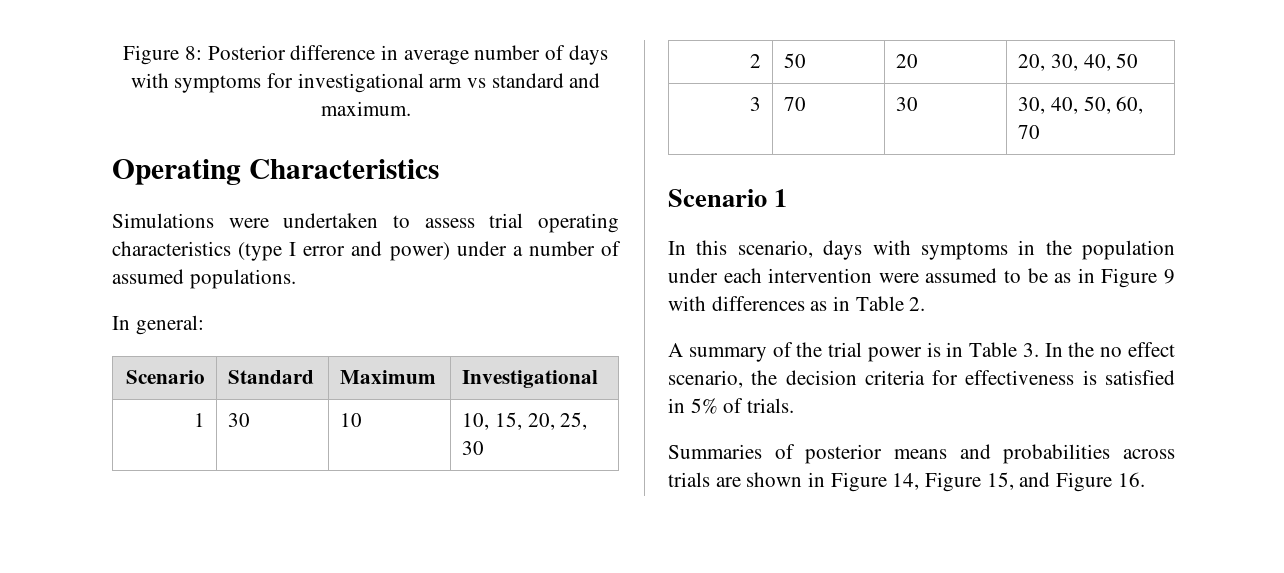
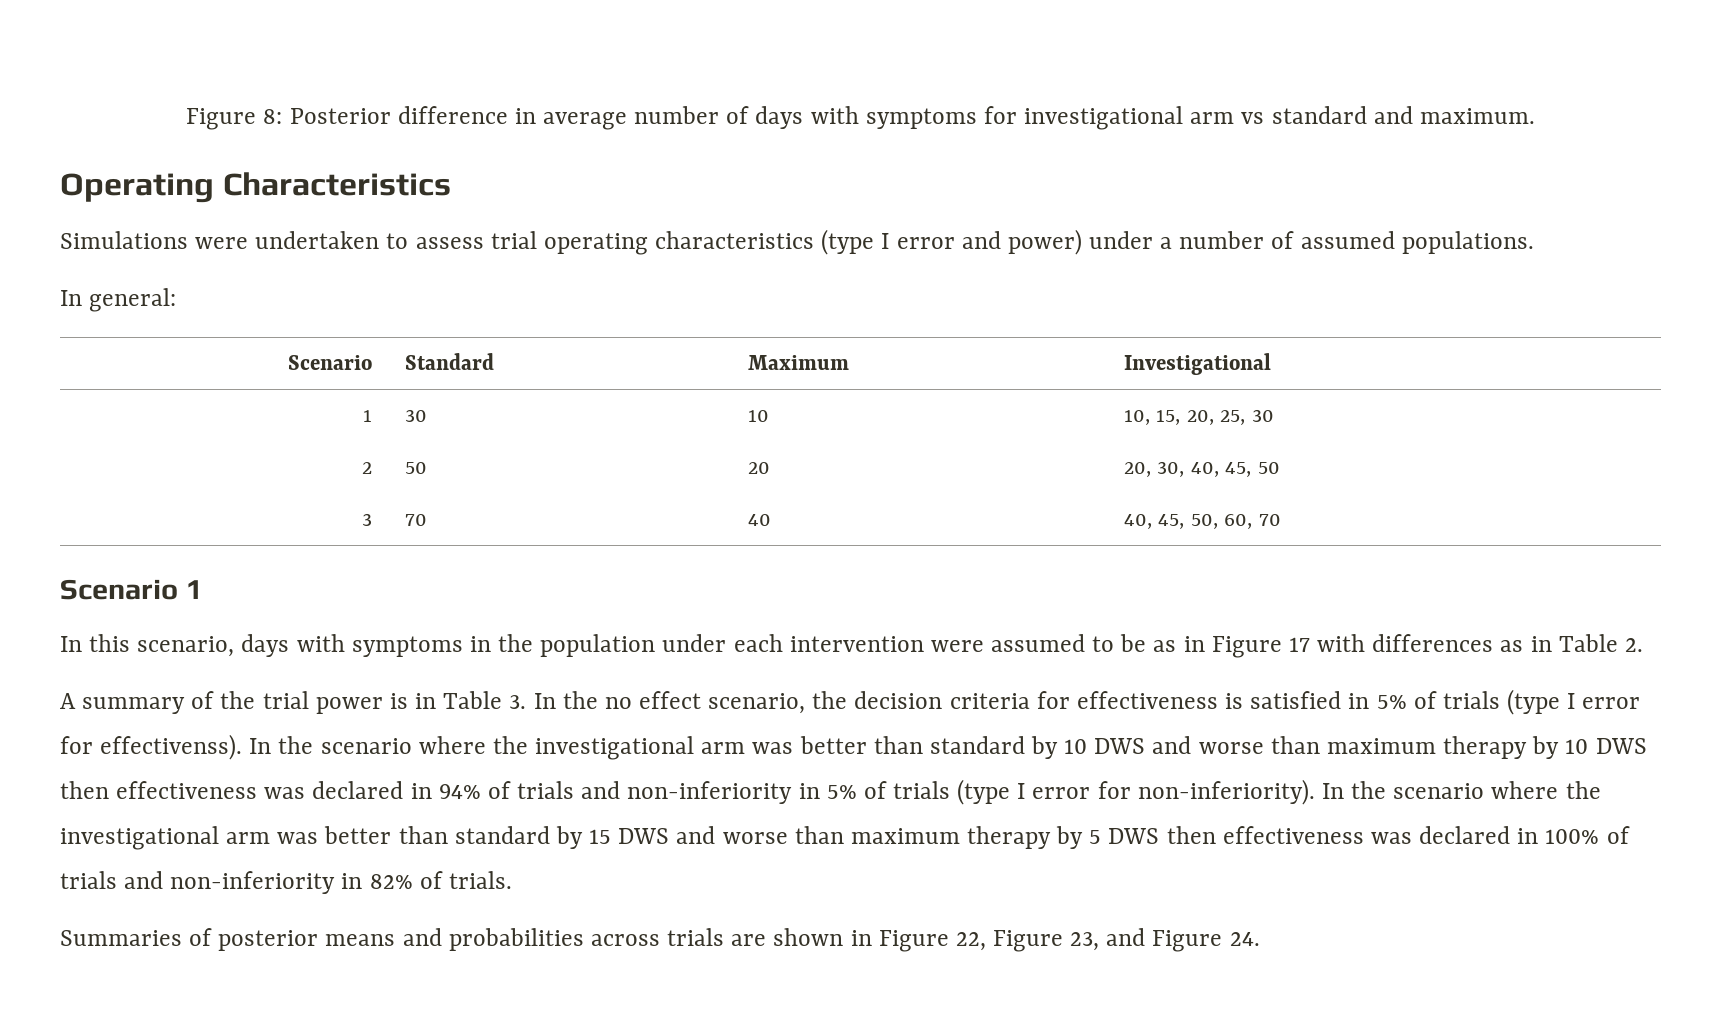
- 2 | 50 | 20 | 20, 30, 40, 50
+ 2 | 50 | 20 | 20, 30, 40, 45, 50
- 3 | 70 | 30 | 30, 40, 50, 60, 70
+ 3 | 70 | 40 | 40, 45, 50, 60, 70
- In this scenario, days with symptoms in the population under each intervention were assumed to be as in Figure 9 with differences as in Table 2.
+ In this scenario, days with symptoms in the population under each intervention were assumed to be as in Figure 17 with differences as in Table 2.
- A summary of the trial power is in Table 3. In the no effect scenario, the decision criteria for effectiveness is satisfied in 5% of trials.
+ A summary of the trial power is in Table 3. In the no effect scenario, the decision criteria for effectiveness is satisfied in 5% of trials (type I error for effectivenss). In the scenario where the investigational arm was better than standard by 10 DWS and worse than maximum therapy by 10 DWS then effectiveness was declared in 94% of trials and non-inferiority in 5% of trials (type I error for non-inferiority). In the scenario where the investigational arm was better than standard by 15 DWS and worse than maximum therapy by 5 DWS then effectiveness was declared in 100% of trials and non-inferiority in 82% of trials.
- Summaries of posterior means and probabilities across trials are shown in Figure 14, Figure 15, and Figure 16.
+ Summaries of posterior means and probabilities across trials are shown in Figure 22, Figure 23, and Figure 24.

